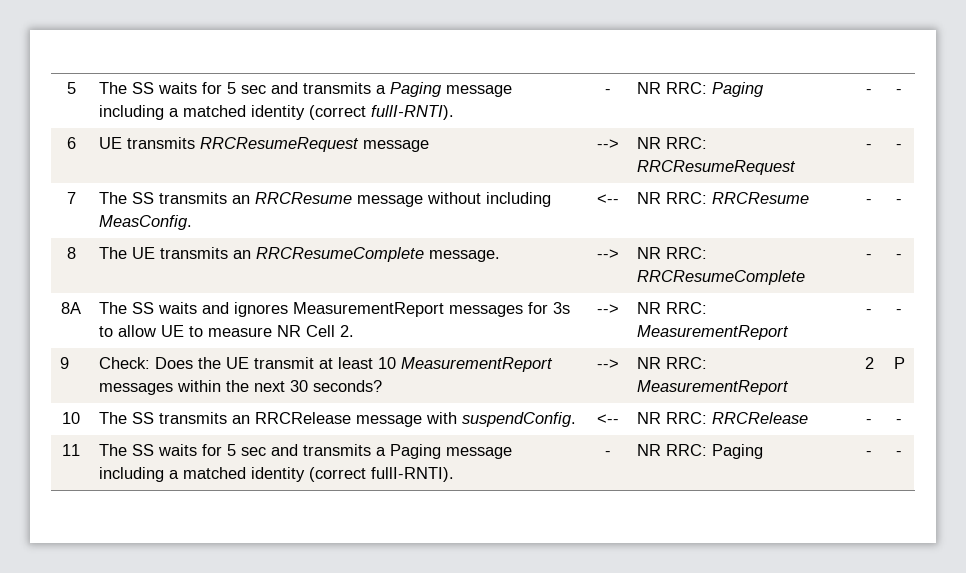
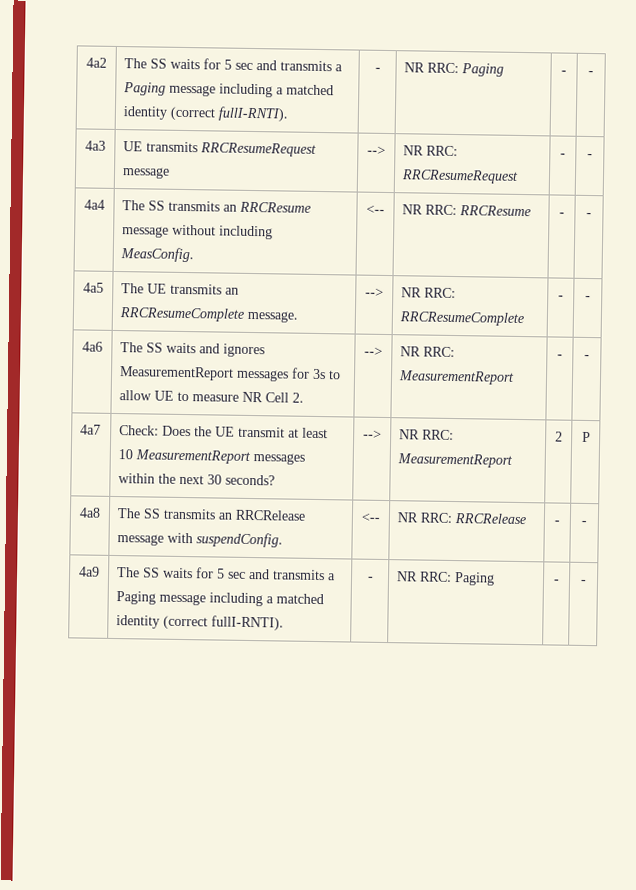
- 5 | The SS waits for 5 sec and transmits a Paging message including a matched identity (correct fullI-RNTI). | - | NR RRC: Paging | - | -
+ 4a2 | The SS waits for 5 sec and transmits a Paging message including a matched identity (correct fullI-RNTI). | - | NR RRC: Paging | - | -
- 6 | UE transmits RRCResumeRequest message | --> | NR RRC: RRCResumeRequest | - | -
+ 4a3 | UE transmits RRCResumeRequest message | --> | NR RRC: RRCResumeRequest | - | -
- 7 | The SS transmits an RRCResume message without including MeasConfig. | <-- | NR RRC: RRCResume | - | -
+ 4a4 | The SS transmits an RRCResume message without including MeasConfig. | <-- | NR RRC: RRCResume | - | -
- 8 | The UE transmits an RRCResumeComplete message. | --> | NR RRC: RRCResumeComplete | - | -
+ 4a5 | The UE transmits an RRCResumeComplete message. | --> | NR RRC: RRCResumeComplete | - | -
- 8A | The SS waits and ignores MeasurementReport messages for 3s to allow UE to measure NR Cell 2. | --> | NR RRC: MeasurementReport | - | -
+ 4a6 | The SS waits and ignores MeasurementReport messages for 3s to allow UE to measure NR Cell 2. | --> | NR RRC: MeasurementReport | - | -
- 9 | Check: Does the UE transmit at least 10 MeasurementReport messages within the next 30 seconds? | --> | NR RRC: MeasurementReport | 2 | P
+ 4a7 | Check: Does the UE transmit at least 10 MeasurementReport messages within the next 30 seconds? | --> | NR RRC: MeasurementReport | 2 | P
- 10 | The SS transmits an RRCRelease message with suspendConfig. | <-- | NR RRC: RRCRelease | - | -
+ 4a8 | The SS transmits an RRCRelease message with suspendConfig. | <-- | NR RRC: RRCRelease | - | -
- 11 | The SS waits for 5 sec and transmits a Paging message including a matched identity (correct fullI-RNTI). | - | NR RRC: Paging | - | -
+ 4a9 | The SS waits for 5 sec and transmits a Paging message including a matched identity (correct fullI-RNTI). | - | NR RRC: Paging | - | -

